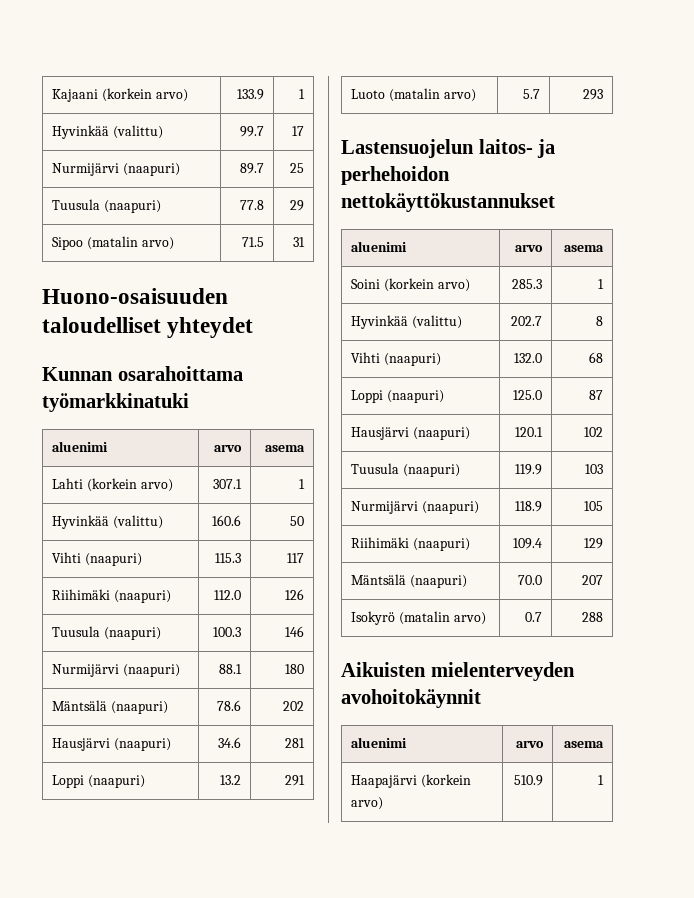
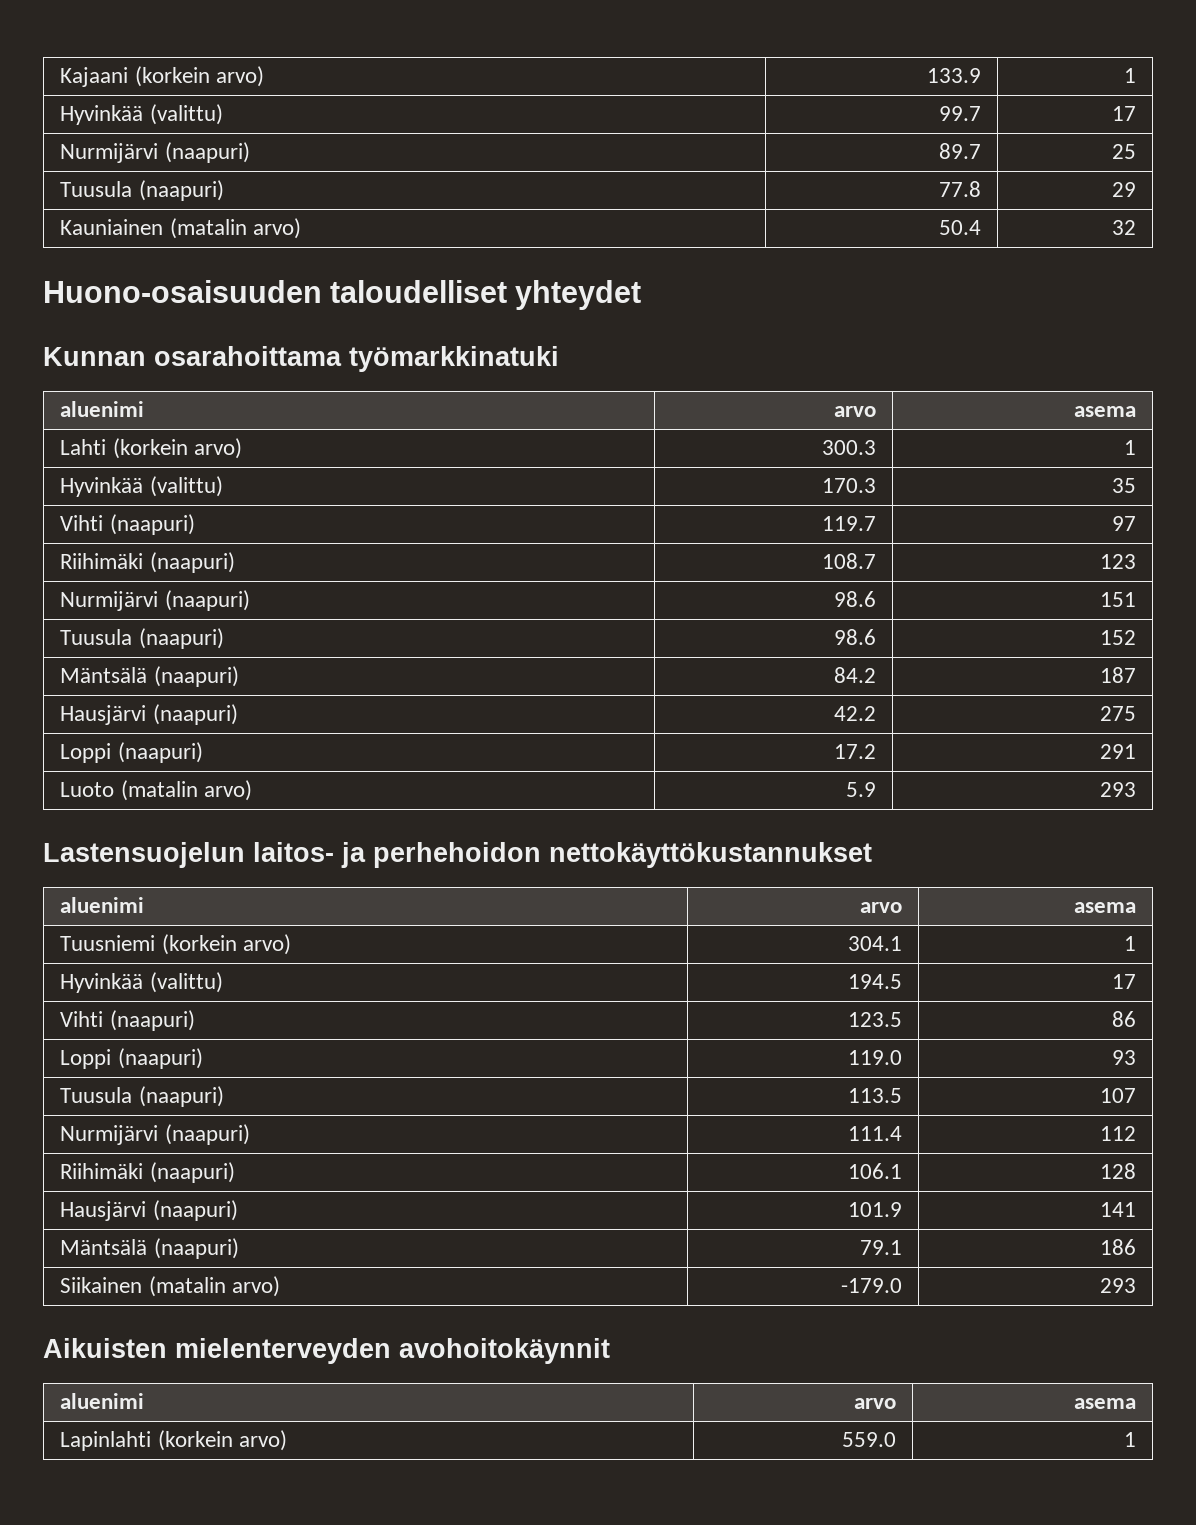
- Sipoo (matalin arvo) | 71.5 | 31
+ Kauniainen (matalin arvo) | 50.4 | 32
- Lahti (korkein arvo) | 307.1 | 1
- Hyvinkää (valittu) | 160.6 | 50
- Vihti (naapuri) | 115.3 | 117
- Riihimäki (naapuri) | 112.0 | 126
- Tuusula (naapuri) | 100.3 | 146
- Nurmijärvi (naapuri) | 88.1 | 180
- Mäntsälä (naapuri) | 78.6 | 202
- Hausjärvi (naapuri) | 34.6 | 281
- Loppi (naapuri) | 13.2 | 291
+ Lahti (korkein arvo) | 300.3 | 1
+ Hyvinkää (valittu) | 170.3 | 35
+ Vihti (naapuri) | 119.7 | 97
+ Riihimäki (naapuri) | 108.7 | 123
+ Nurmijärvi (naapuri) | 98.6 | 151
+ Tuusula (naapuri) | 98.6 | 152
+ Mäntsälä (naapuri) | 84.2 | 187
+ Hausjärvi (naapuri) | 42.2 | 275
+ Loppi (naapuri) | 17.2 | 291
- Luoto (matalin arvo) | 5.7 | 293
+ Luoto (matalin arvo) | 5.9 | 293
- Soini (korkein arvo) | 285.3 | 1
- Hyvinkää (valittu) | 202.7 | 8
- Vihti (naapuri) | 132.0 | 68
- Loppi (naapuri) | 125.0 | 87
- Hausjärvi (naapuri) | 120.1 | 102
- Tuusula (naapuri) | 119.9 | 103
- Nurmijärvi (naapuri) | 118.9 | 105
- Riihimäki (naapuri) | 109.4 | 129
- Mäntsälä (naapuri) | 70.0 | 207
- Isokyrö (matalin arvo) | 0.7 | 288
+ Tuusniemi (korkein arvo) | 304.1 | 1
+ Hyvinkää (valittu) | 194.5 | 17
+ Vihti (naapuri) | 123.5 | 86
+ Loppi (naapuri) | 119.0 | 93
+ Tuusula (naapuri) | 113.5 | 107
+ Nurmijärvi (naapuri) | 111.4 | 112
+ Riihimäki (naapuri) | 106.1 | 128
+ Hausjärvi (naapuri) | 101.9 | 141
+ Mäntsälä (naapuri) | 79.1 | 186
+ Siikainen (matalin arvo) | -179.0 | 293
- Haapajärvi (korkein arvo) | 510.9 | 1
+ Lapinlahti (korkein arvo) | 559.0 | 1

